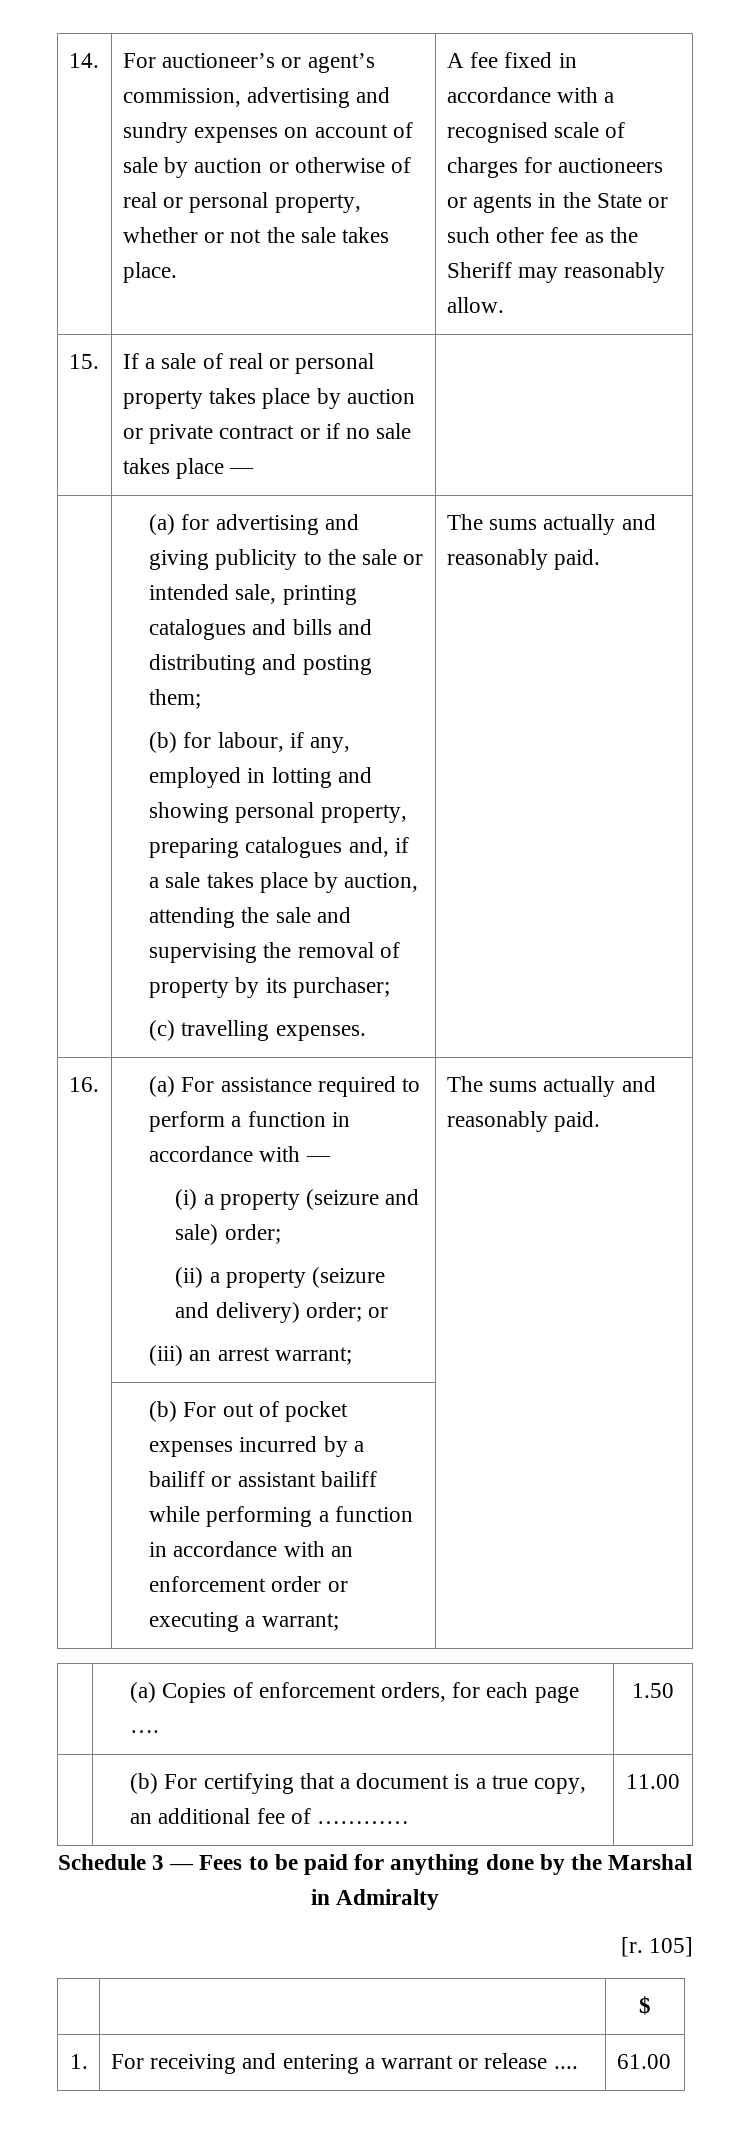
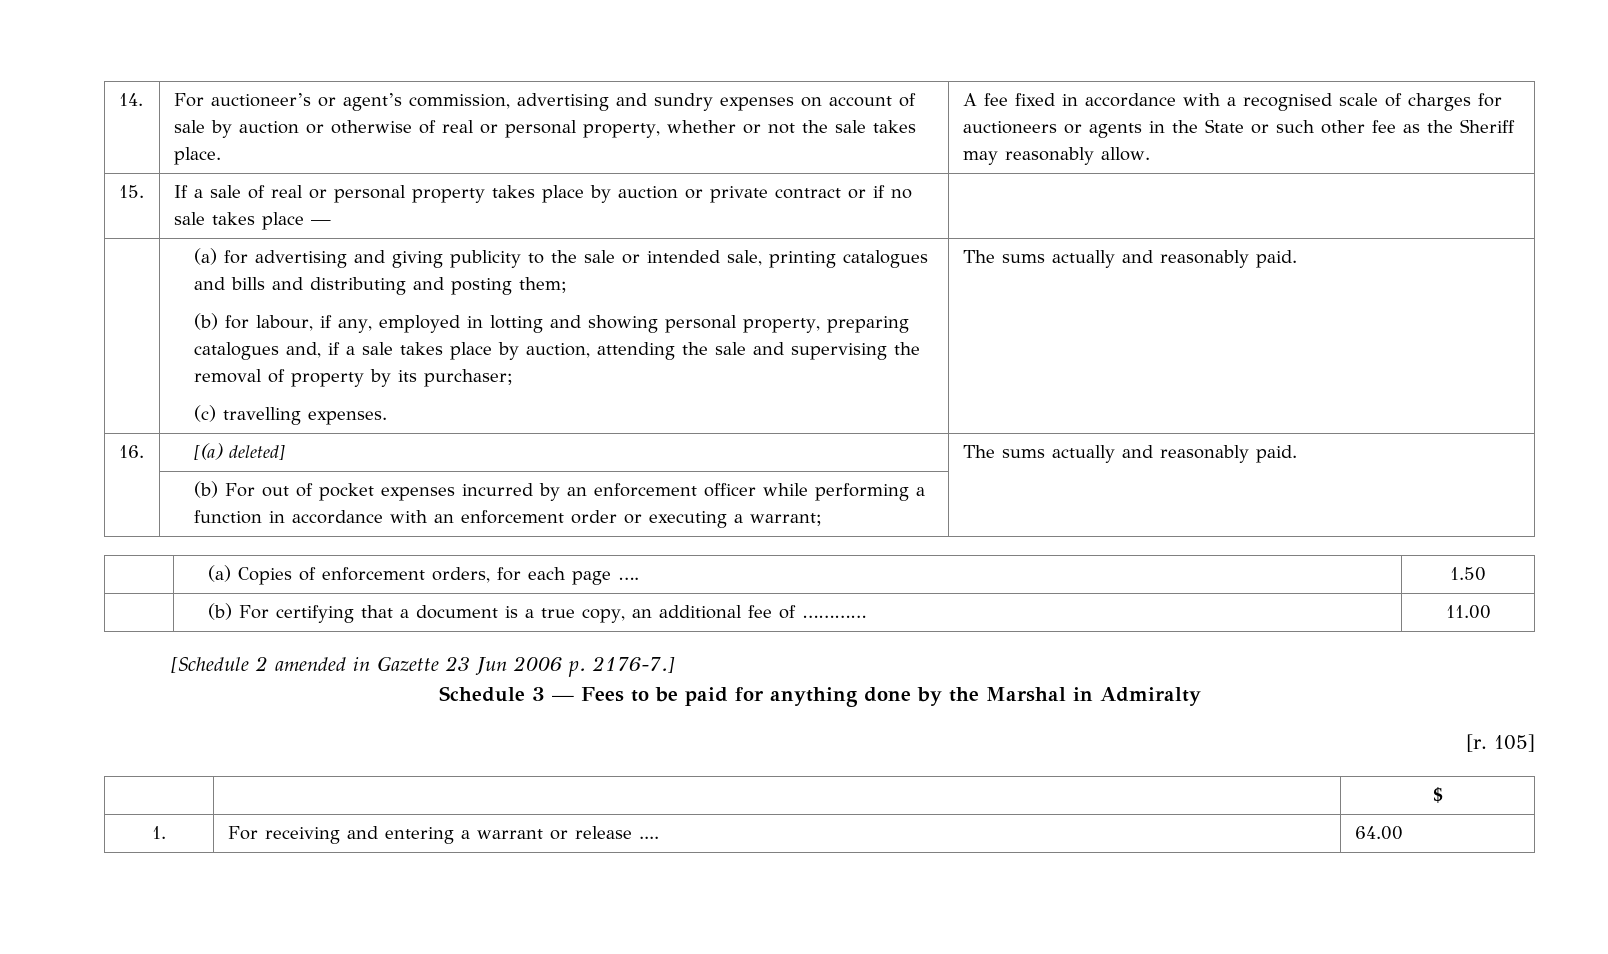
- 16. | (a) For assistance required to perform a function in accordance with —
- (i) a property (seizure and sale) order;
- (ii) a property (seizure and delivery) order; or
- (iii) an arrest warrant; | The sums actually and reasonably paid.
+ 16. | [(a) deleted] | The sums actually and reasonably paid.
- | (b) For out of pocket expenses incurred by a bailiff or assistant bailiff while performing a function in accordance with an enforcement order or executing a warrant; |
+ | (b) For out of pocket expenses incurred by an enforcement officer while performing a function in accordance with an enforcement order or executing a warrant; |
+ [Schedule 2 amended in Gazette 23 Jun 2006 p. 2176-7.]
- 1. | For receiving and entering a warrant or release .... | 61.00
+ 1. | For receiving and entering a warrant or release .... | 64.00

